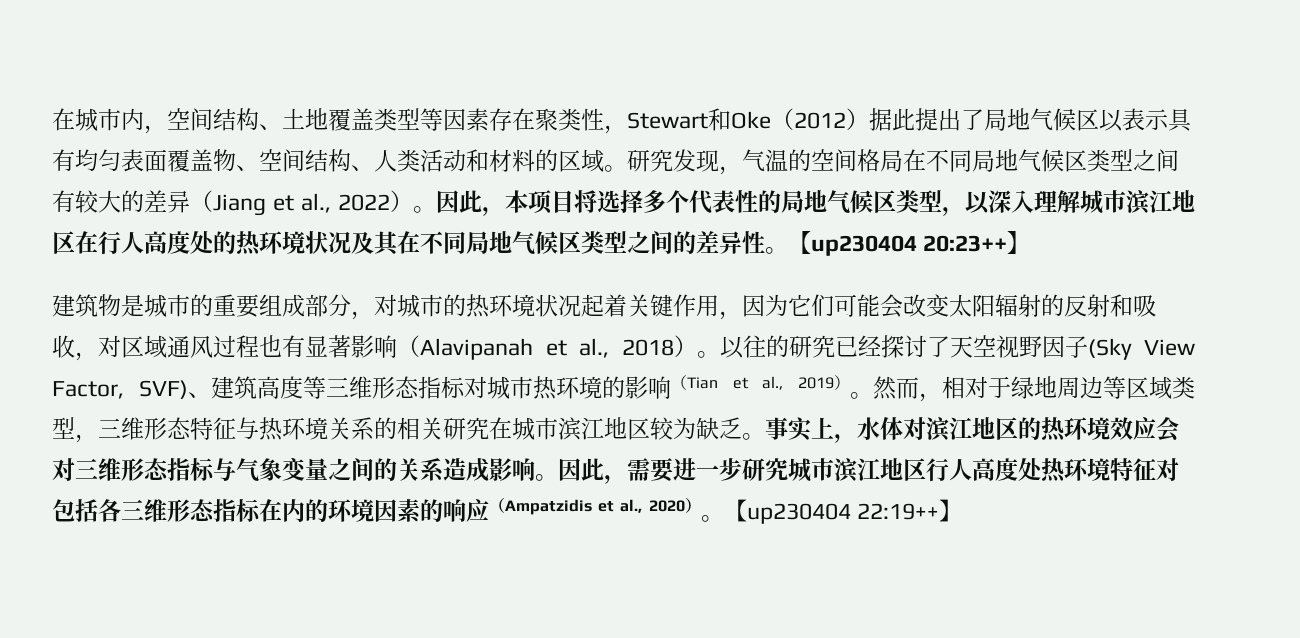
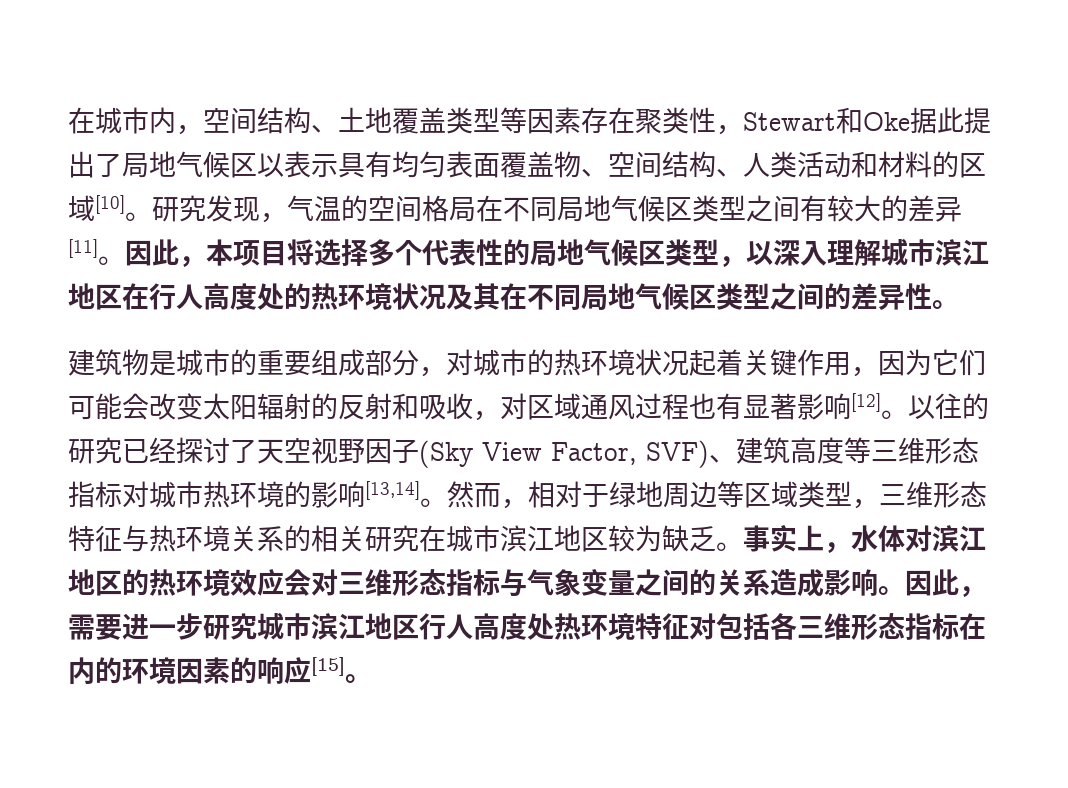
- 在城市内，空间结构、土地覆盖类型等因素存在聚类性，Stewart和Oke（2012）据此提出了局地气候区以表示具有均匀表面覆盖物、空间结构、人类活动和材料的区域。
+ 在城市内，空间结构、土地覆盖类型等因素存在聚类性，Stewart和Oke据此提出了局地气候区以表示具有均匀表面覆盖物、空间结构、人类活动和材料的区域[10]。
- 研究发现，气温的空间格局在不同局地气候区类型之间有较大的差异（Jiang et al., 2022）。
+ 研究发现，气温的空间格局在不同局地气候区类型之间有较大的差异[11]。
- 【up230404 20:23++】
- 建筑物是城市的重要组成部分，对城市的热环境状况起着关键作用，因为它们可能会改变太阳辐射的反射和吸收，对区域通风过程也有显著影响（Alavipanah et al., 2018）。
+ 建筑物是城市的重要组成部分，对城市的热环境状况起着关键作用，因为它们可能会改变太阳辐射的反射和吸收，对区域通风过程也有显著影响[12]。
- 以往的研究已经探讨了天空视野因子(Sky View Factor, SVF)、建筑高度等三维形态指标对城市热环境的影响（Tian et al., 2019）。
+ 以往的研究已经探讨了天空视野因子(Sky View Factor, SVF)、建筑高度等三维形态指标对城市热环境的影响[13,14]。
- 因此，需要进一步研究城市滨江地区行人高度处热环境特征对包括各三维形态指标在内的环境因素的响应（Ampatzidis et al., 2020）。【up230404 22:19++】
+ 因此，需要进一步研究城市滨江地区行人高度处热环境特征对包括各三维形态指标在内的环境因素的响应[15]。

